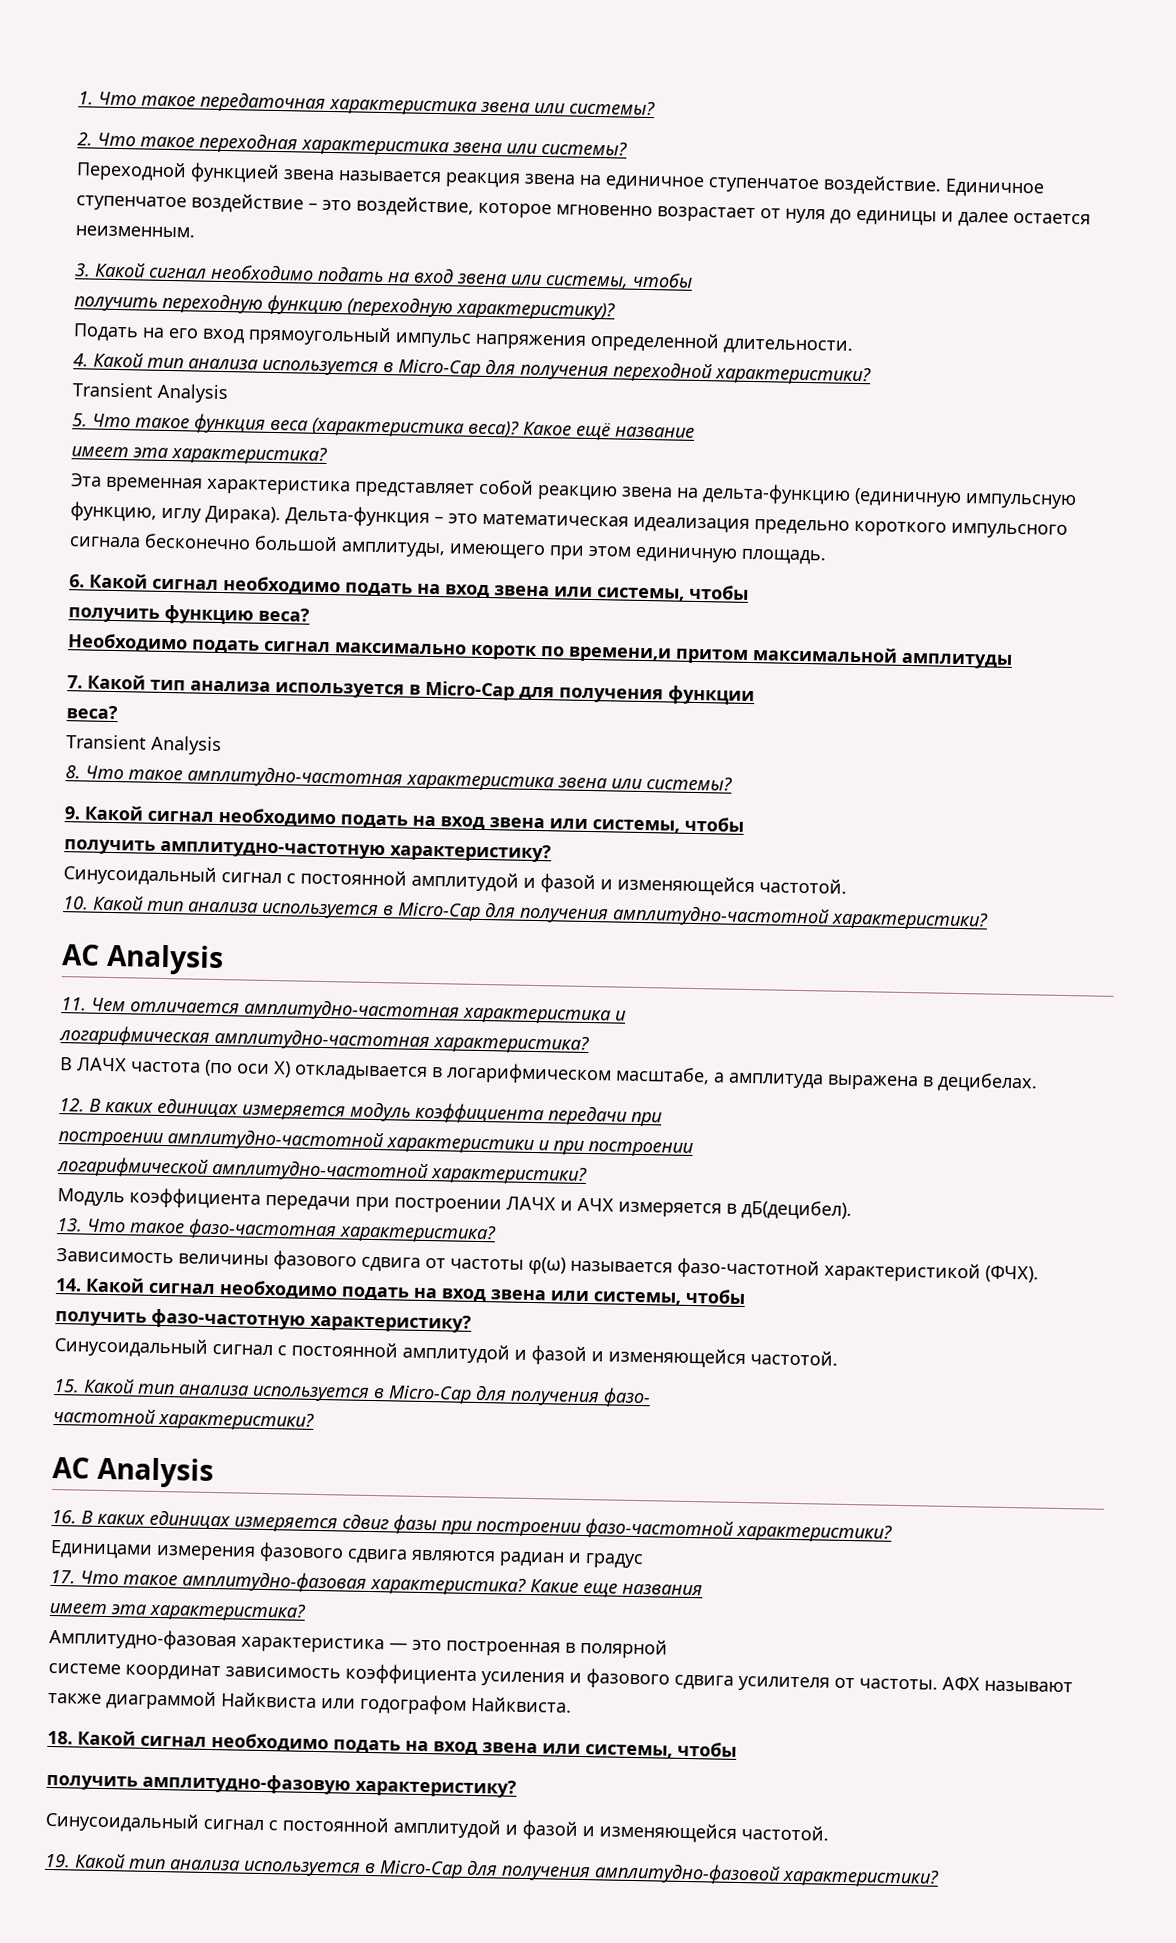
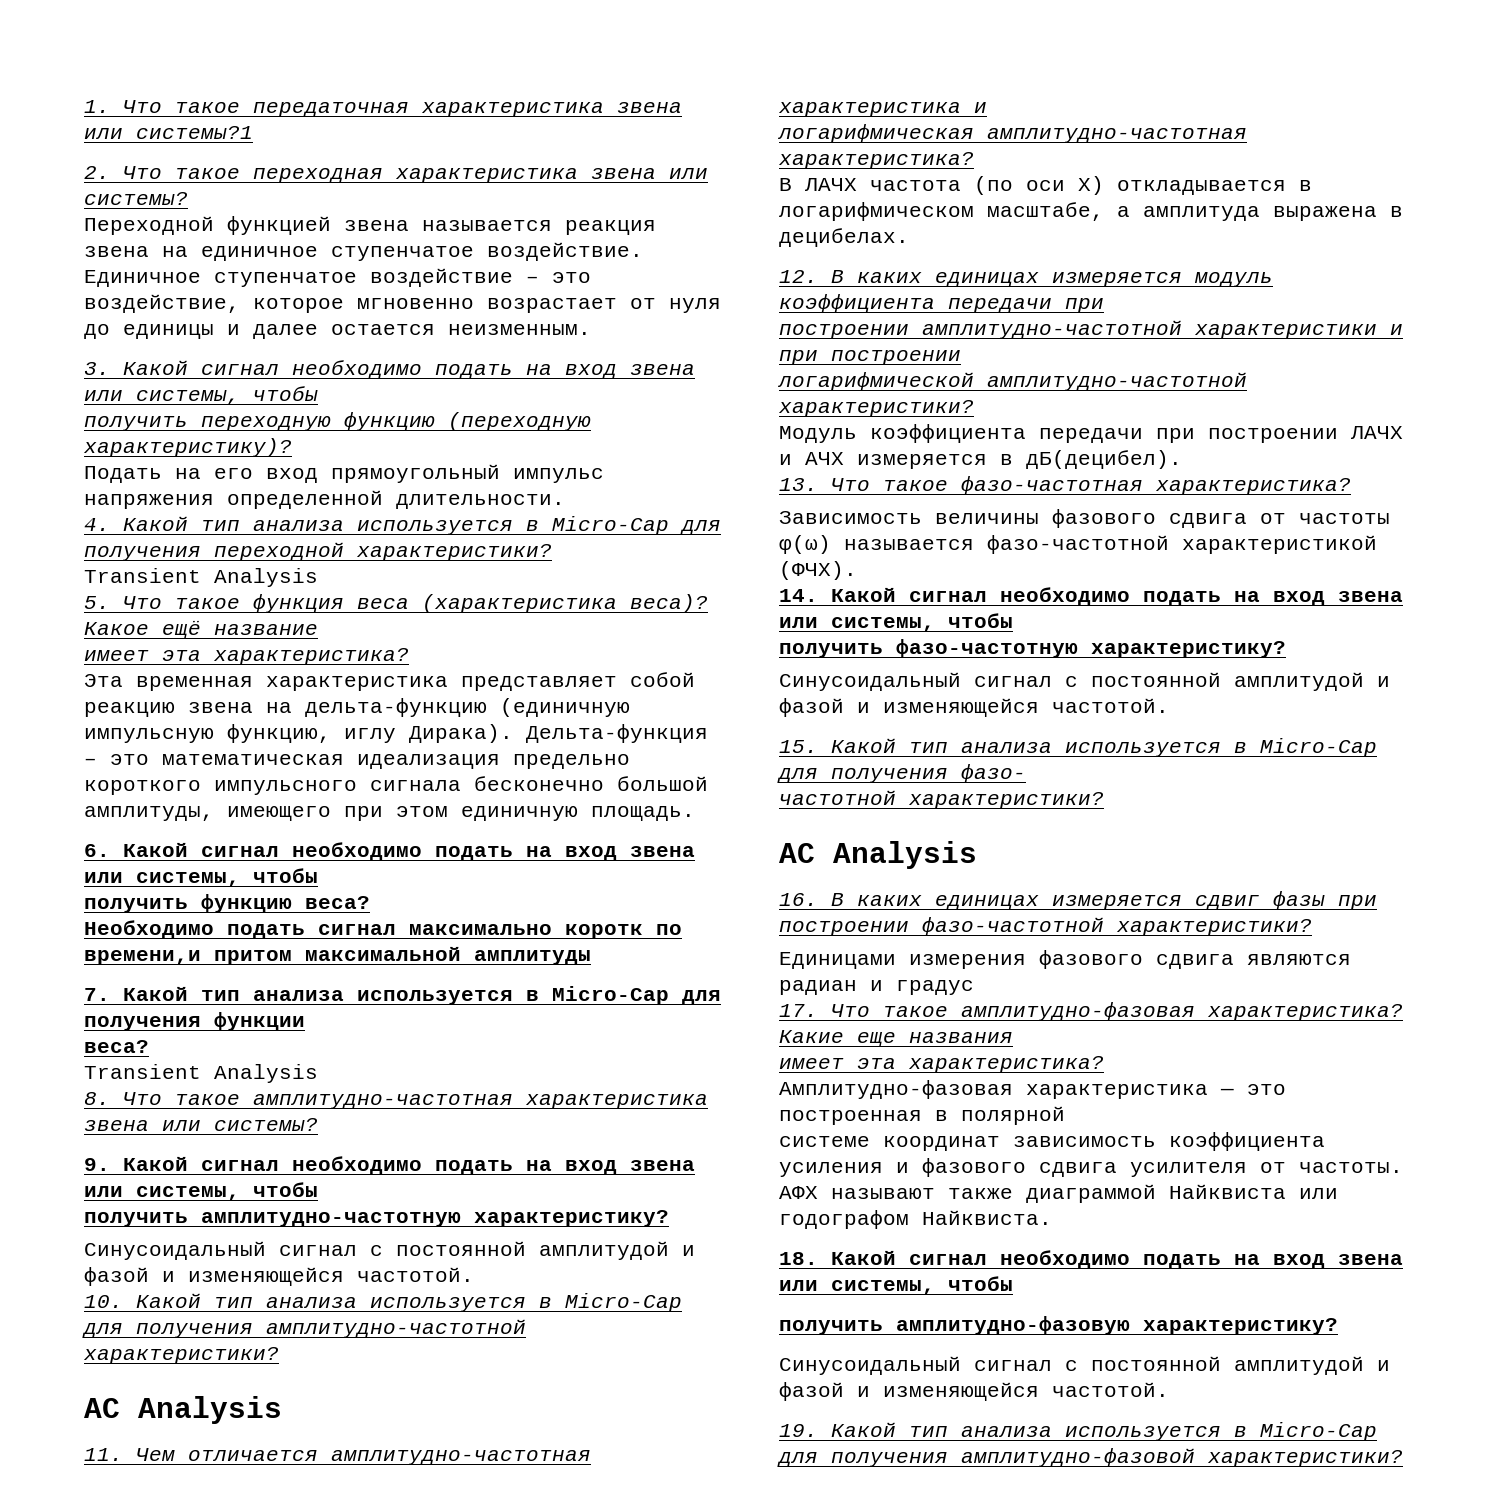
- 1. Что такое передаточная характеристика звена или системы?
+ 1. Что такое передаточная характеристика звена или системы?1

